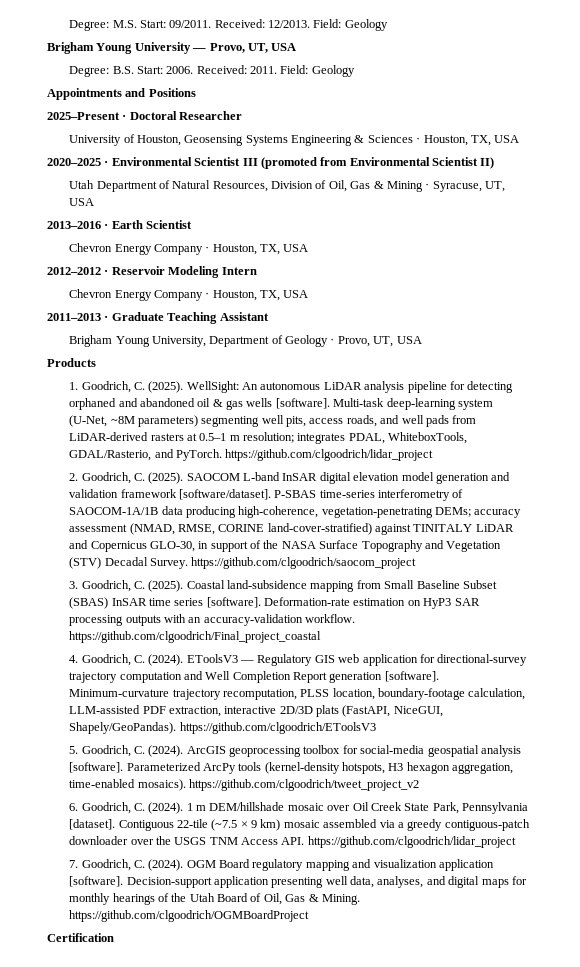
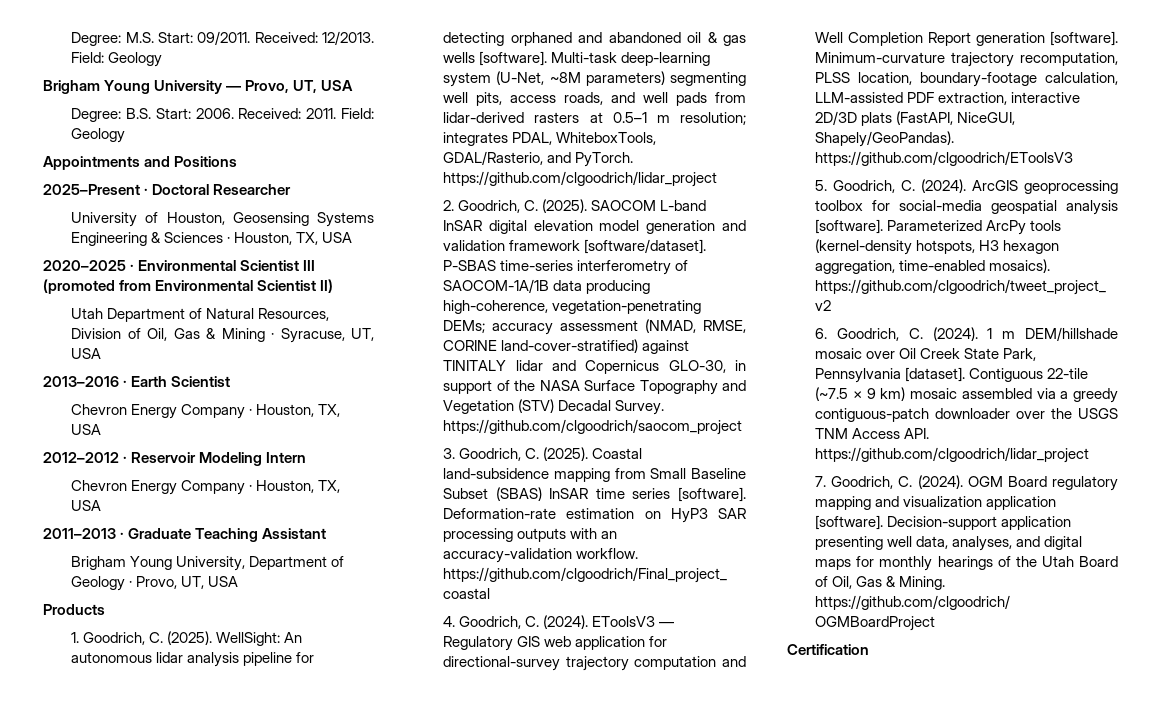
- WellSight: An autonomous LiDAR analysis pipeline for detecting orphaned and abandoned oil & gas wells [software].
+ WellSight: An autonomous lidar analysis pipeline for detecting orphaned and abandoned oil & gas wells [software].
- Multi-task deep-learning system (U-Net, ~8M parameters) segmenting well pits, access roads, and well pads from LiDAR-derived rasters at 0.5–1 m resolution; integrates PDAL, WhiteboxTools, GDAL/Rasterio, and PyTorch. https://github.com/clgoodrich/lidar_project
+ Multi-task deep-learning system (U-Net, ~8M parameters) segmenting well pits, access roads, and well pads from lidar-derived rasters at 0.5–1 m resolution; integrates PDAL, WhiteboxTools, GDAL/Rasterio, and PyTorch. https://github.com/clgoodrich/lidar_project
- P-SBAS time-series interferometry of SAOCOM-1A/1B data producing high-coherence, vegetation-penetrating DEMs; accuracy assessment (NMAD, RMSE, CORINE land-cover-stratified) against TINITALY LiDAR and Copernicus GLO-30, in support of the NASA Surface Topography and Vegetation (STV) Decadal Survey. https://github.com/clgoodrich/saocom_project
+ P-SBAS time-series interferometry of SAOCOM-1A/1B data producing high-coherence, vegetation-penetrating DEMs; accuracy assessment (NMAD, RMSE, CORINE land-cover-stratified) against TINITALY lidar and Copernicus GLO-30, in support of the NASA Surface Topography and Vegetation (STV) Decadal Survey. https://github.com/clgoodrich/saocom_project

